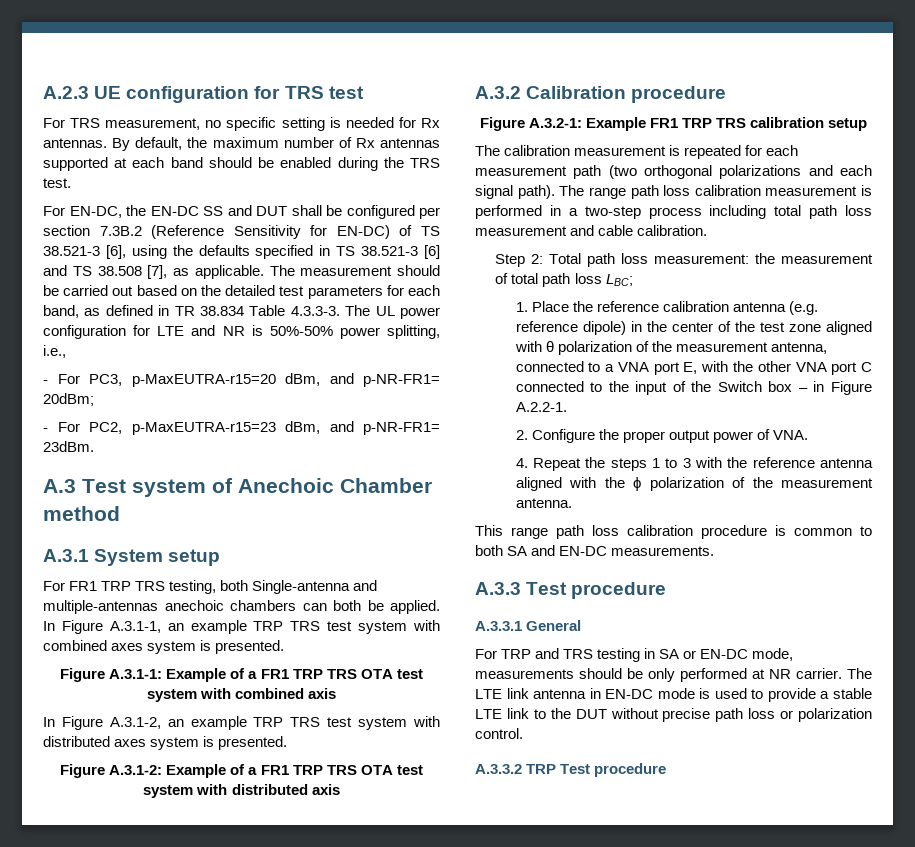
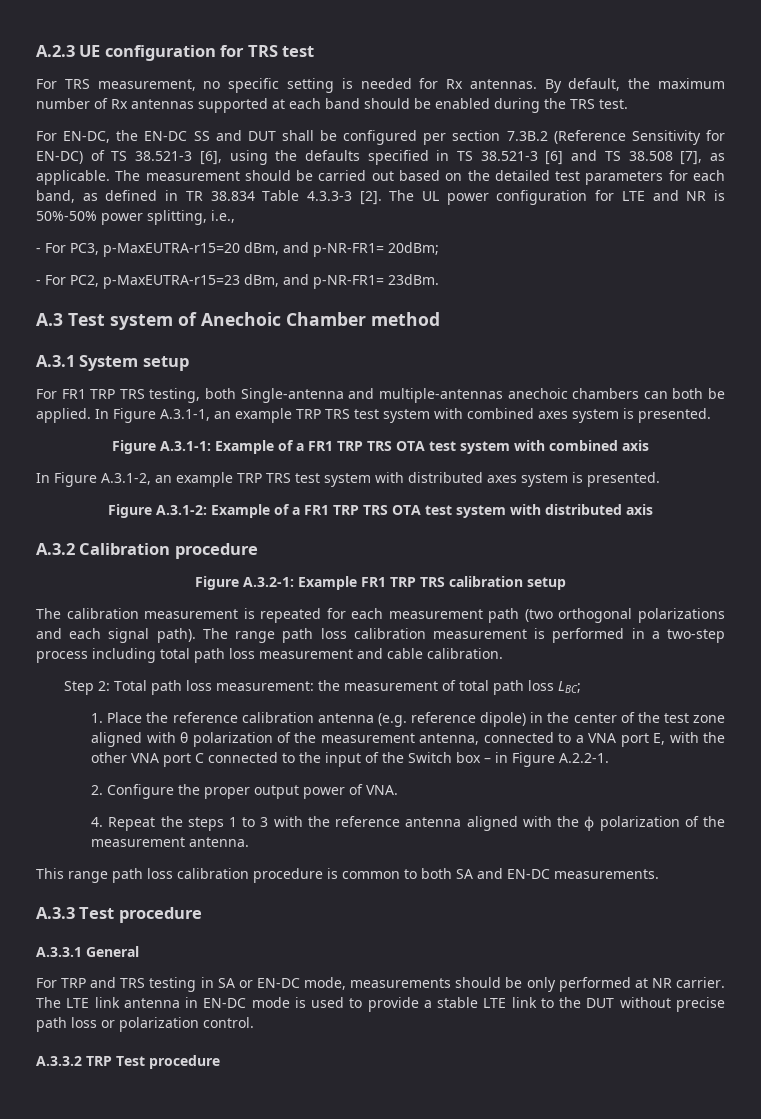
- The measurement should be carried out based on the detailed test parameters for each band, as defined in TR 38.834 Table 4.3.3-3. The UL power configuration for LTE and NR is 50%-50% power splitting, i.e.,
+ The measurement should be carried out based on the detailed test parameters for each band, as defined in TR 38.834 Table 4.3.3-3 [2]. The UL power configuration for LTE and NR is 50%-50% power splitting, i.e.,

